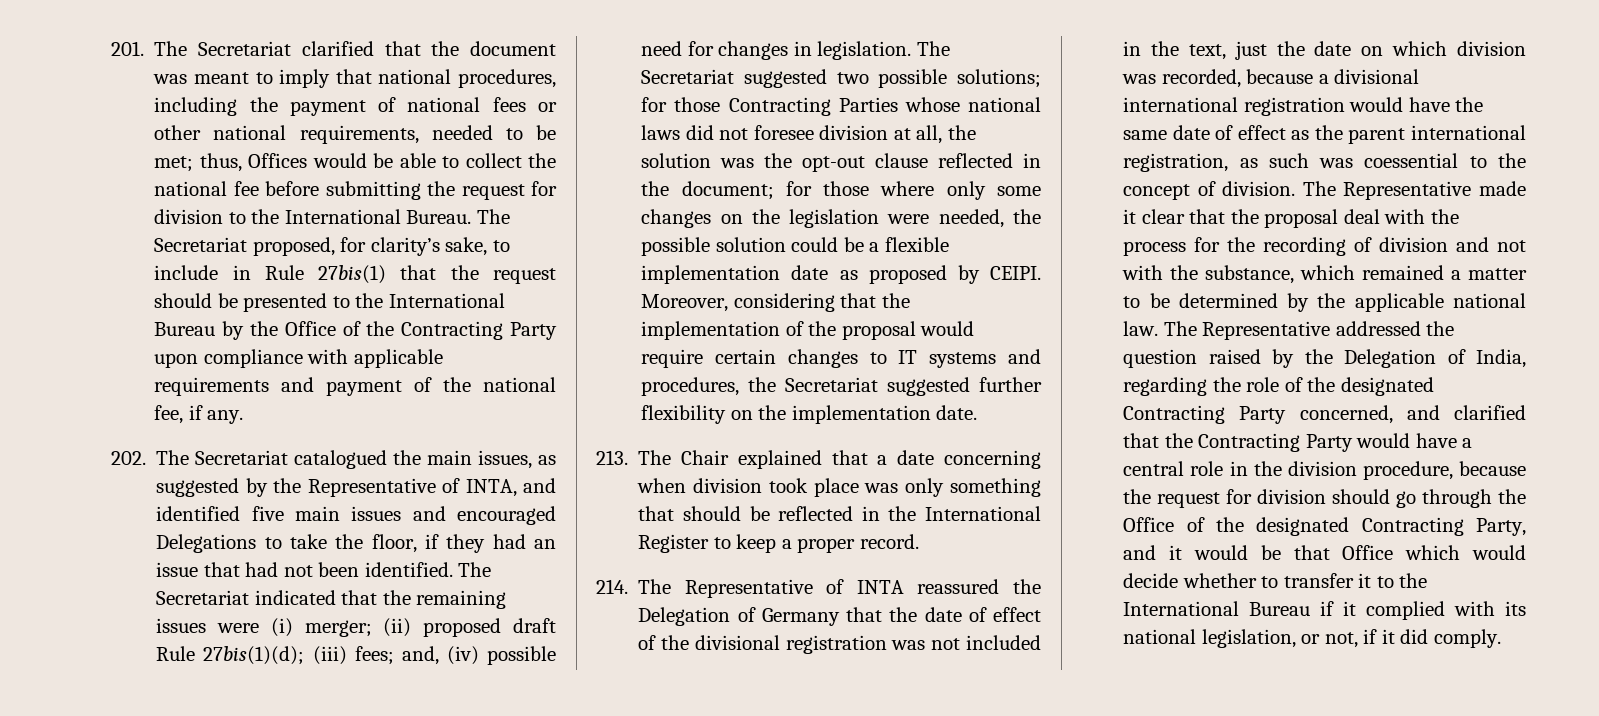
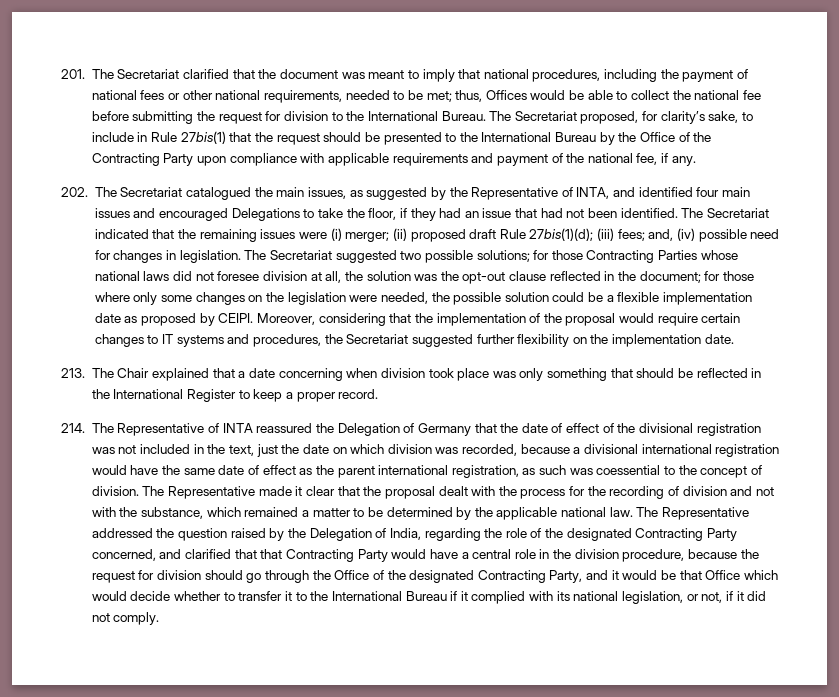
- 202. The Secretariat catalogued the main issues, as suggested by the Representative of INTA, and identified five main issues and encouraged Delegations to take the floor, if they had an issue that had not been identified.
+ 202. The Secretariat catalogued the main issues, as suggested by the Representative of INTA, and identified four main issues and encouraged Delegations to take the floor, if they had an issue that had not been identified.
- The Representative made it clear that the proposal deal with the process for the recording of division and not with the substance, which remained a matter to be determined by the applicable national law.
+ The Representative made it clear that the proposal dealt with the process for the recording of division and not with the substance, which remained a matter to be determined by the applicable national law.
- The Representative addressed the question raised by the Delegation of India, regarding the role of the designated Contracting Party concerned, and clarified that the Contracting Party would have a central role in the division procedure, because the request for division should go through the Office of the designated Contracting Party, and it would be that Office which would decide whether to transfer it to the International Bureau if it complied with its national legislation, or not, if it did comply.
+ The Representative addressed the question raised by the Delegation of India, regarding the role of the designated Contracting Party concerned, and clarified that that Contracting Party would have a central role in the division procedure, because the request for division should go through the Office of the designated Contracting Party, and it would be that Office which would decide whether to transfer it to the International Bureau if it complied with its national legislation, or not, if it did not comply.

